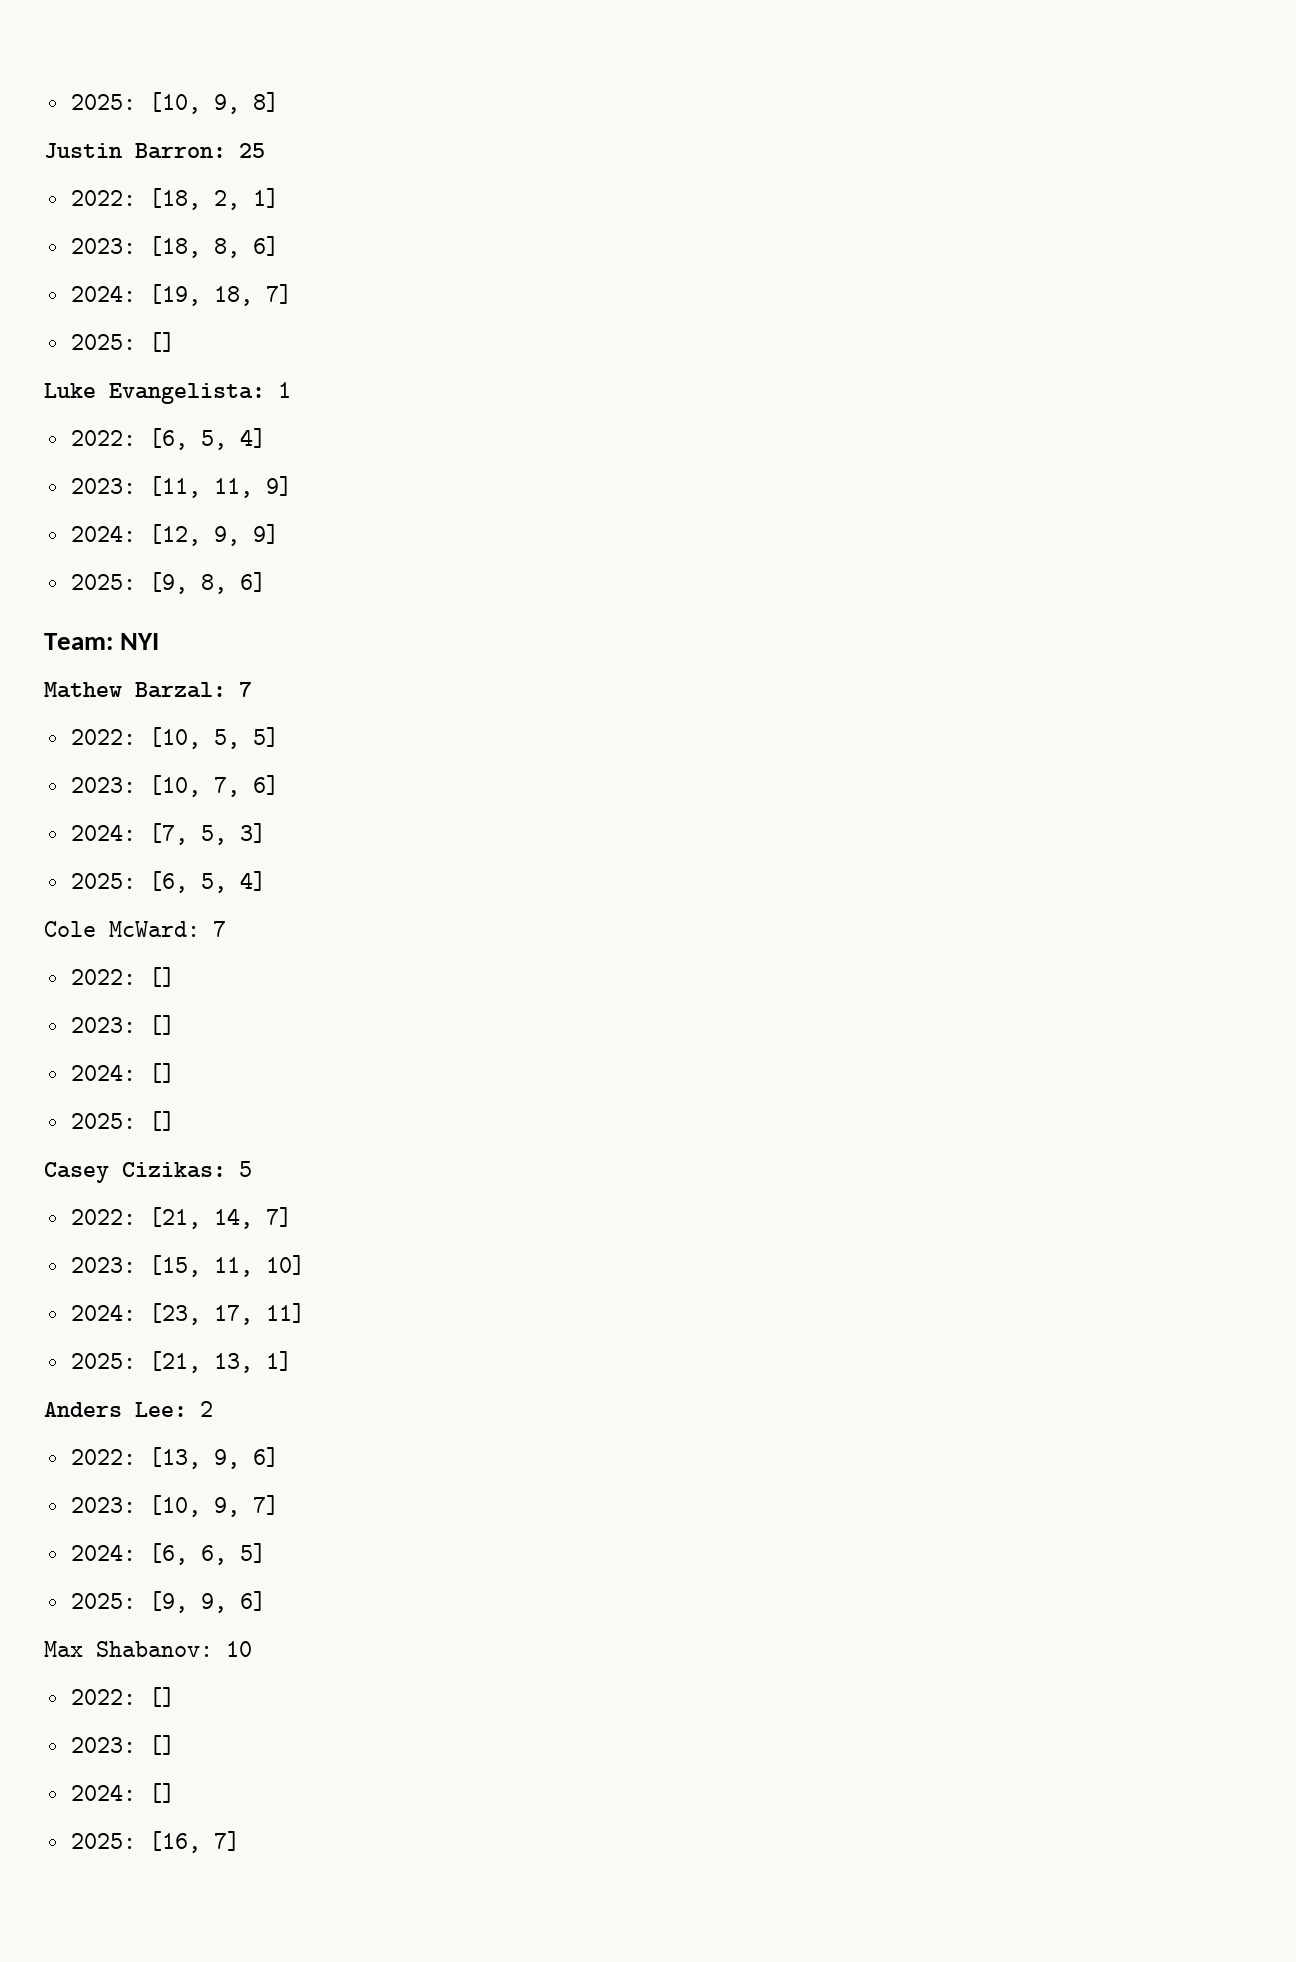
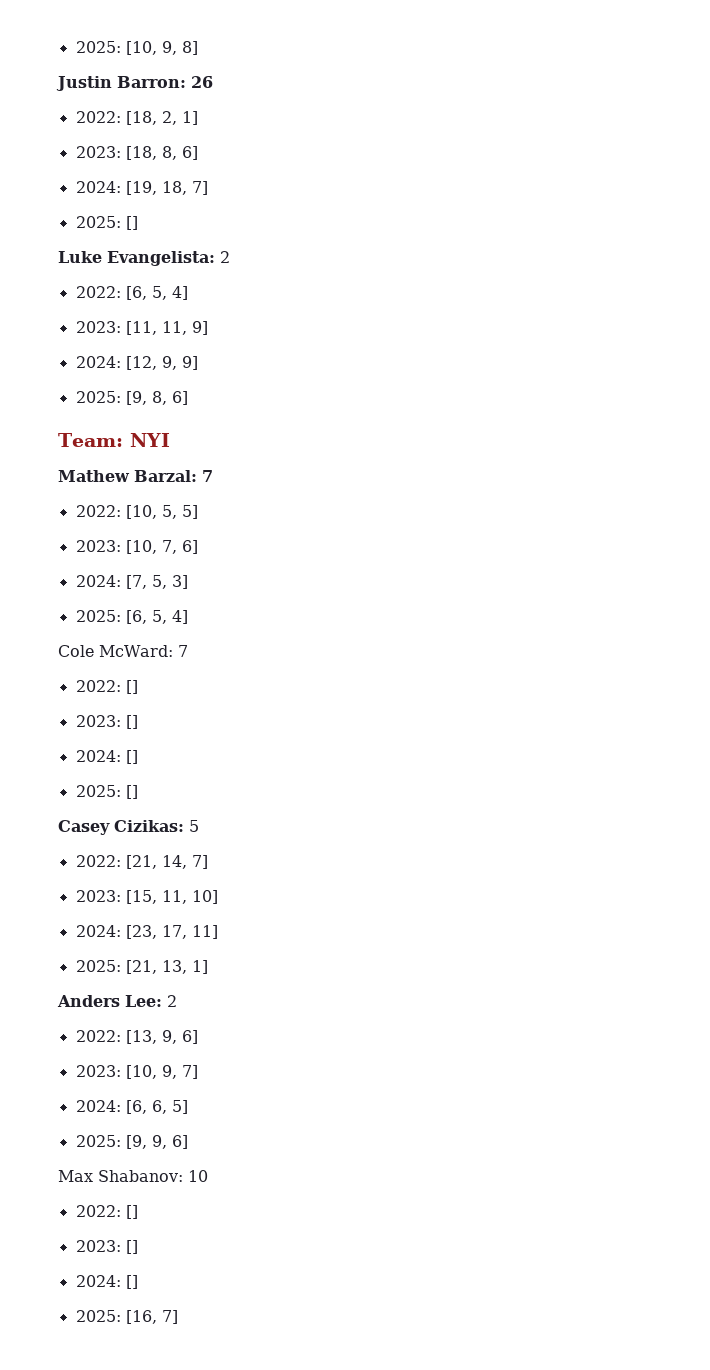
- Justin Barron: 25
+ Justin Barron: 26
- Luke Evangelista: 1
+ Luke Evangelista: 2

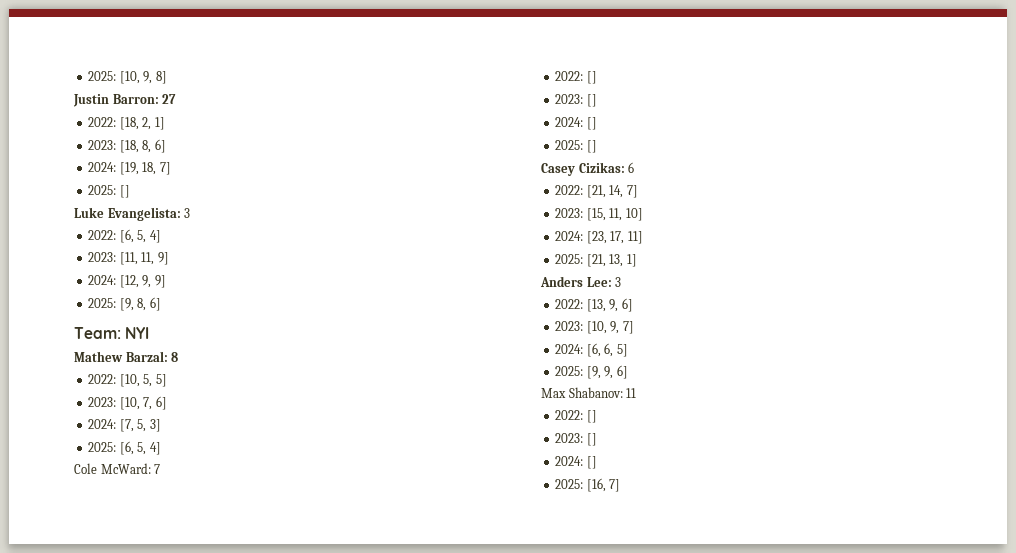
- Justin Barron: 26
+ Justin Barron: 27
- Luke Evangelista: 2
+ Luke Evangelista: 3
- Mathew Barzal: 7
+ Mathew Barzal: 8
- Casey Cizikas: 5
+ Casey Cizikas: 6
- Anders Lee: 2
+ Anders Lee: 3
- Max Shabanov: 10
+ Max Shabanov: 11

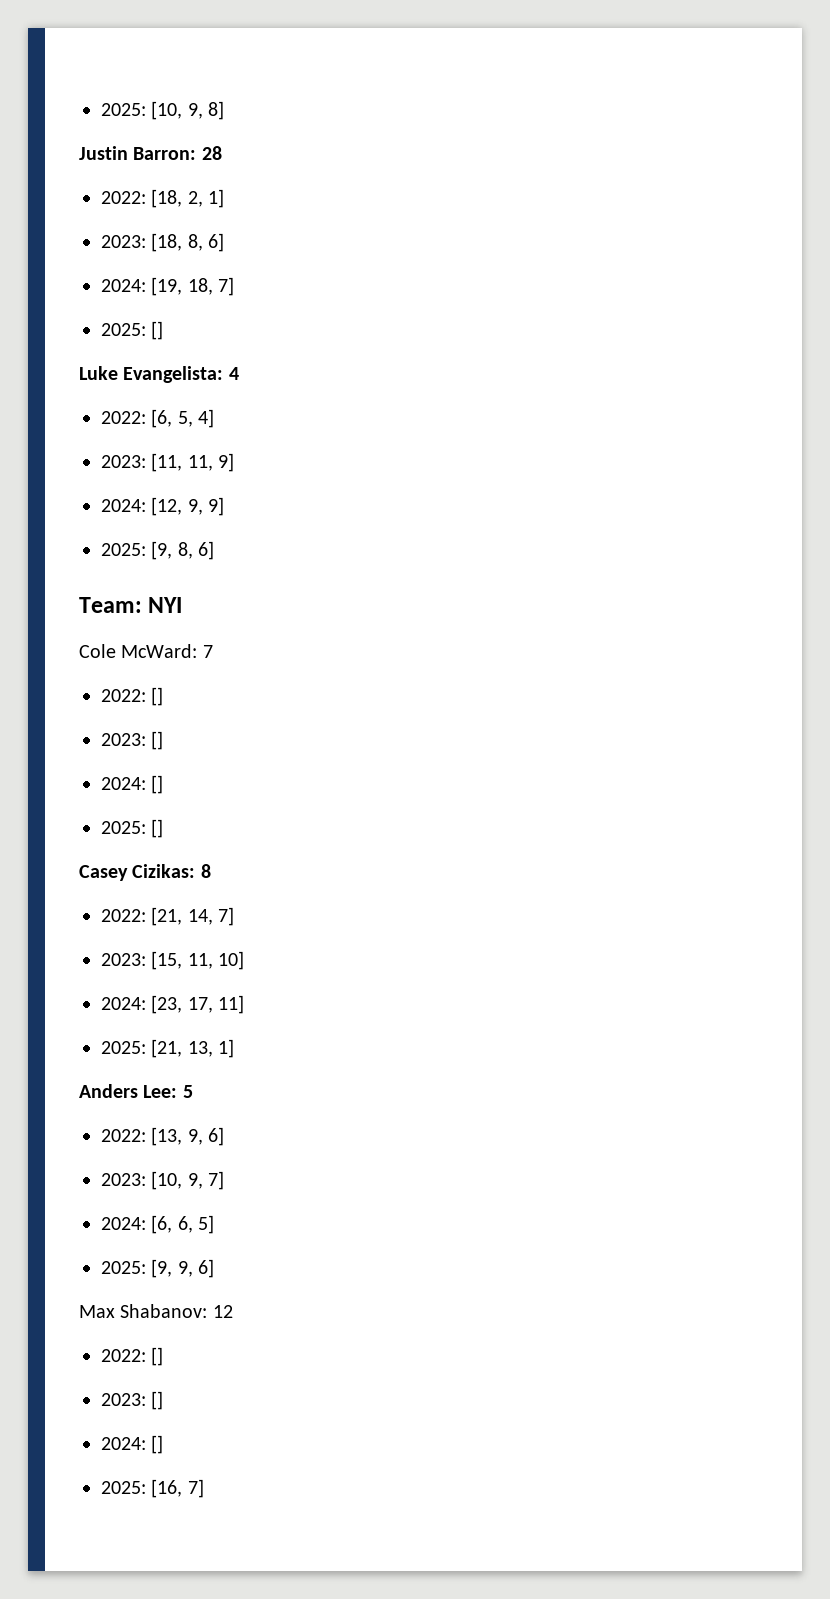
- Justin Barron: 27
+ Justin Barron: 28
- Luke Evangelista: 3
+ Luke Evangelista: 4
- Mathew Barzal: 8
- 2022: [10, 5, 5]
- 2023: [10, 7, 6]
- 2024: [7, 5, 3]
- 2025: [6, 5, 4]
- Casey Cizikas: 6
+ Casey Cizikas: 8
- Anders Lee: 3
+ Anders Lee: 5
- Max Shabanov: 11
+ Max Shabanov: 12

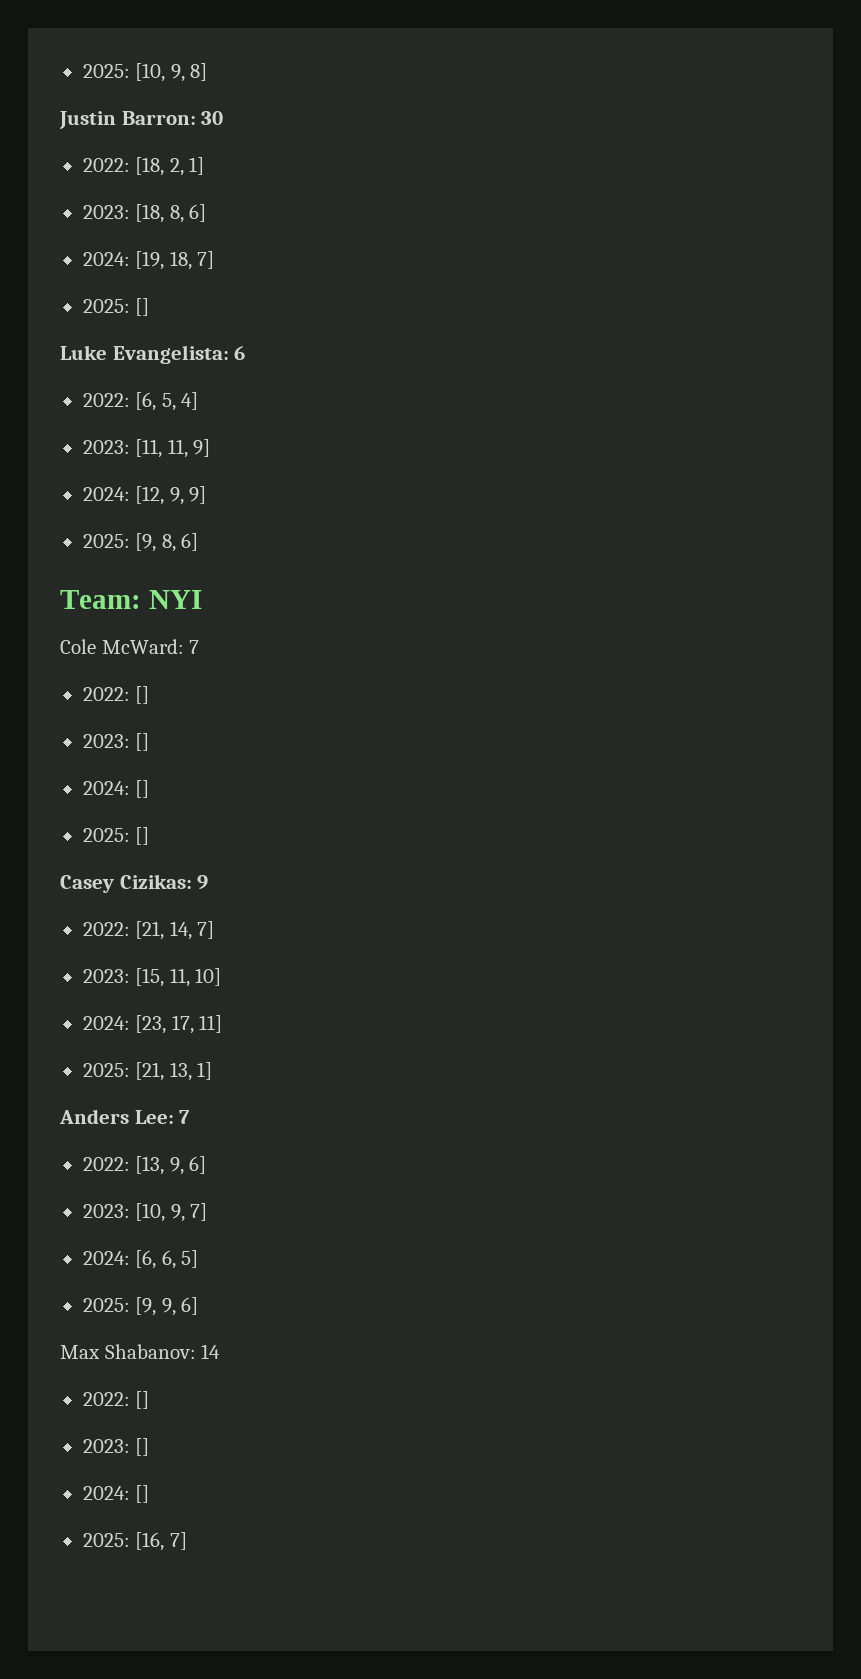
- Justin Barron: 28
+ Justin Barron: 30
- Luke Evangelista: 4
+ Luke Evangelista: 6
- Casey Cizikas: 8
+ Casey Cizikas: 9
- Anders Lee: 5
+ Anders Lee: 7
- Max Shabanov: 12
+ Max Shabanov: 14

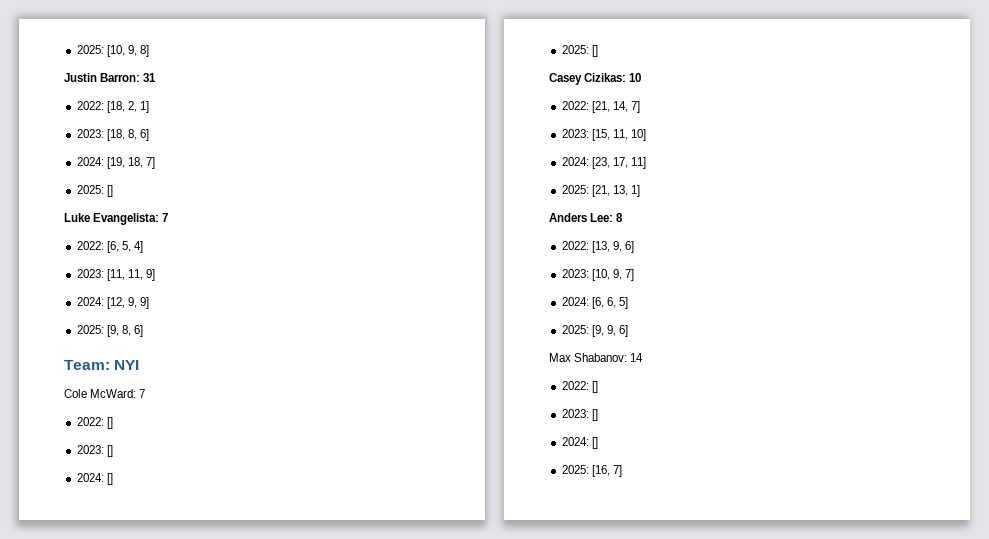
- Justin Barron: 30
+ Justin Barron: 31
- Luke Evangelista: 6
+ Luke Evangelista: 7
- Casey Cizikas: 9
+ Casey Cizikas: 10
- Anders Lee: 7
+ Anders Lee: 8

